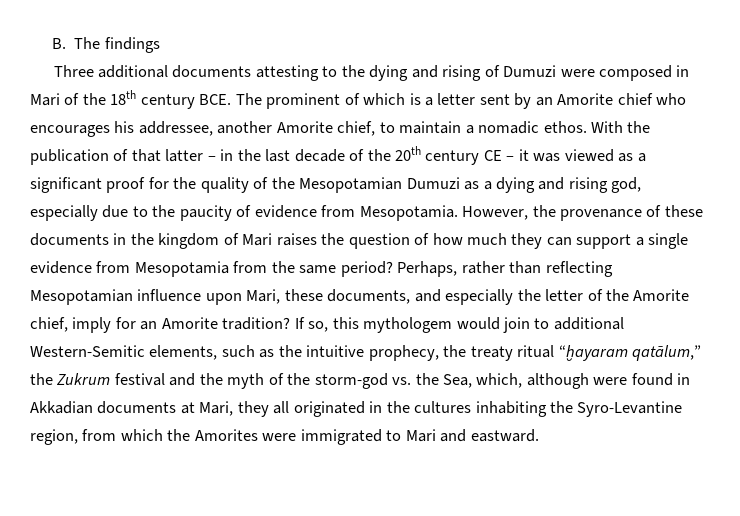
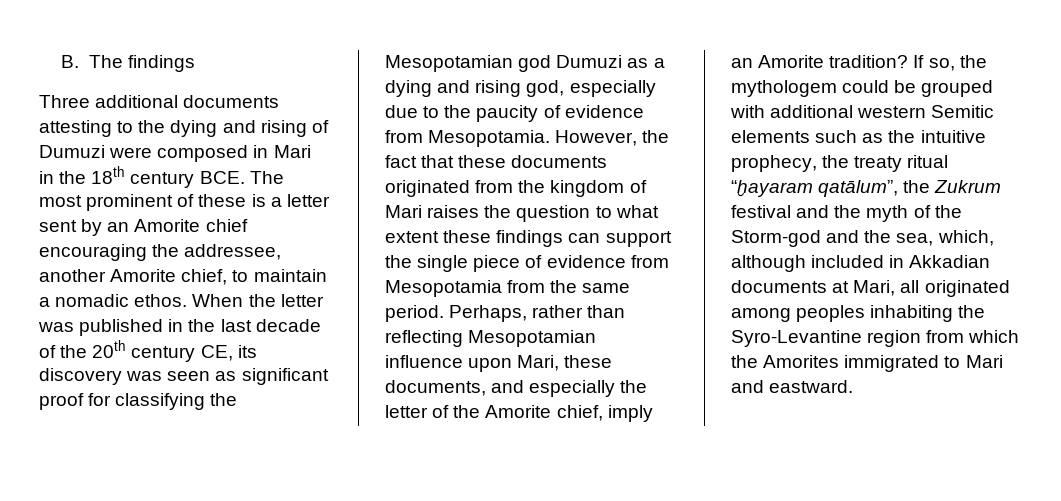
- Three additional documents attesting to the dying and rising of Dumuzi were composed in Mari of the 18th century BCE. The prominent of which is a letter sent by an Amorite chief who encourages his addressee, another Amorite chief, to maintain a nomadic ethos.
+ Three additional documents attesting to the dying and rising of Dumuzi were composed in Mari in the 18th century BCE. The most prominent of these is a letter sent by an Amorite chief encouraging the addressee, another Amorite chief, to maintain a nomadic ethos.
- With the publication of that latter – in the last decade of the 20th century CE – it was viewed as a significant proof for the quality of the Mesopotamian Dumuzi as a dying and rising god, especially due to the paucity of evidence from Mesopotamia.
+ When the letter was published in the last decade of the 20th century CE, its discovery was seen as significant proof for classifying the Mesopotamian god Dumuzi as a dying and rising god, especially due to the paucity of evidence from Mesopotamia.
- However, the provenance of these documents in the kingdom of Mari raises the question of how much they can support a single evidence from Mesopotamia from the same period?
+ However, the fact that these documents originated from the kingdom of Mari raises the question to what extent these findings can support the single piece of evidence from Mesopotamia from the same period.
- Perhaps, rather than reflecting Mesopotamian influence upon Mari, these documents, and especially the letter of the Amorite chief, imply for an Amorite tradition?
+ Perhaps, rather than reflecting Mesopotamian influence upon Mari, these documents, and especially the letter of the Amorite chief, imply an Amorite tradition?
- If so, this mythologem would join to additional Western-Semitic elements, such as the intuitive prophecy, the treaty ritual “ḫayaram qatālum,” the Zukrum festival and the myth of the storm-god vs. the Sea, which, although were found in Akkadian documents at Mari, they all originated in the cultures inhabiting the Syro-Levantine region, from which the Amorites were immigrated to Mari and eastward.
+ If so, the mythologem could be grouped with additional western Semitic elements such as the intuitive prophecy, the treaty ritual “ḫayaram qatālum”, the Zukrum festival and the myth of the Storm-god and the sea, which, although included in Akkadian documents at Mari, all originated among peoples inhabiting the Syro-Levantine region from which the Amorites immigrated to Mari and eastward.

